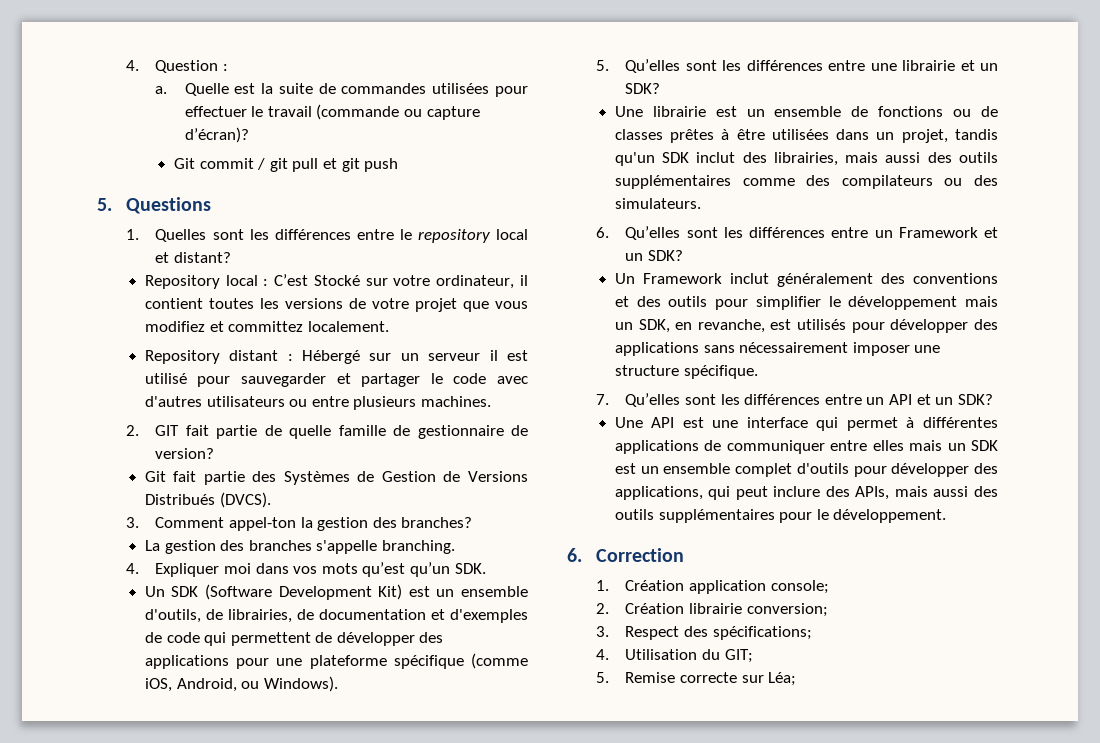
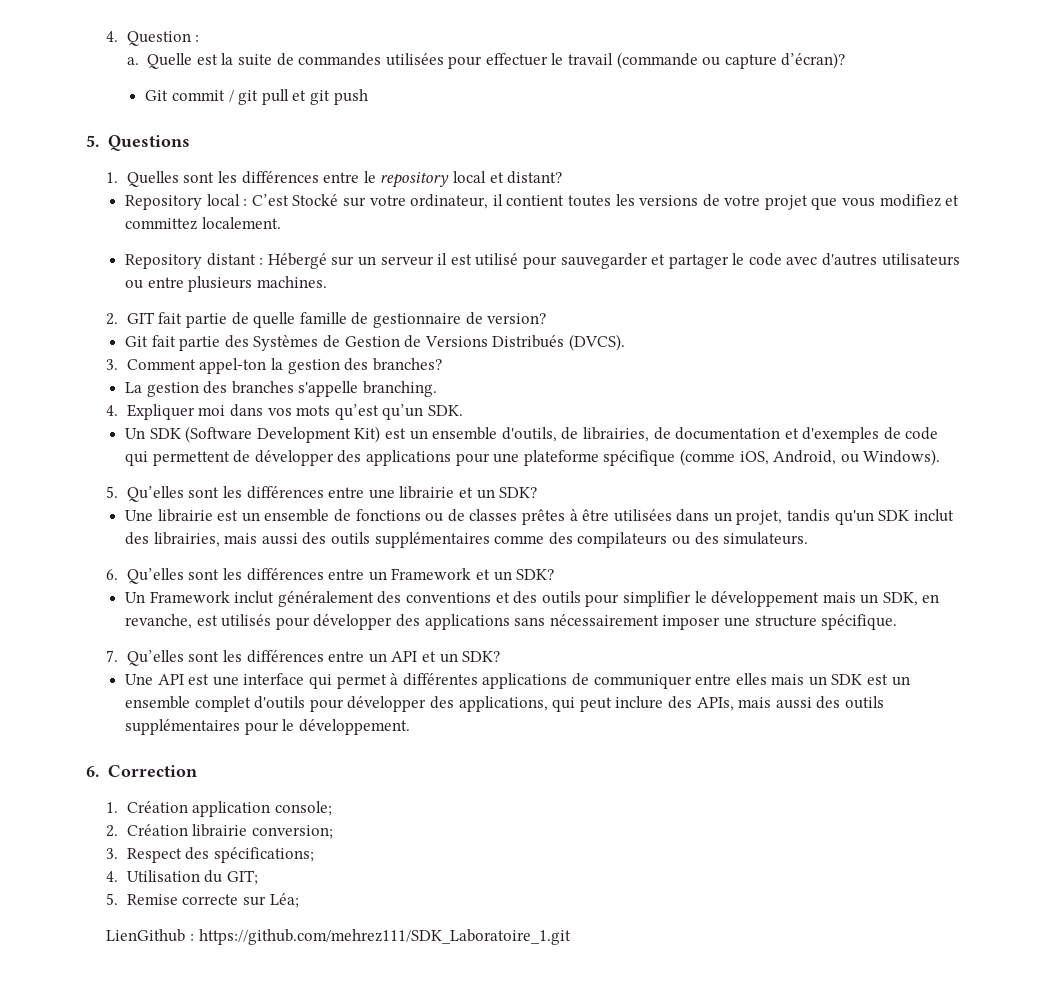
+ LienGithub : https://github.com/mehrez111/SDK_Laboratoire_1.git

